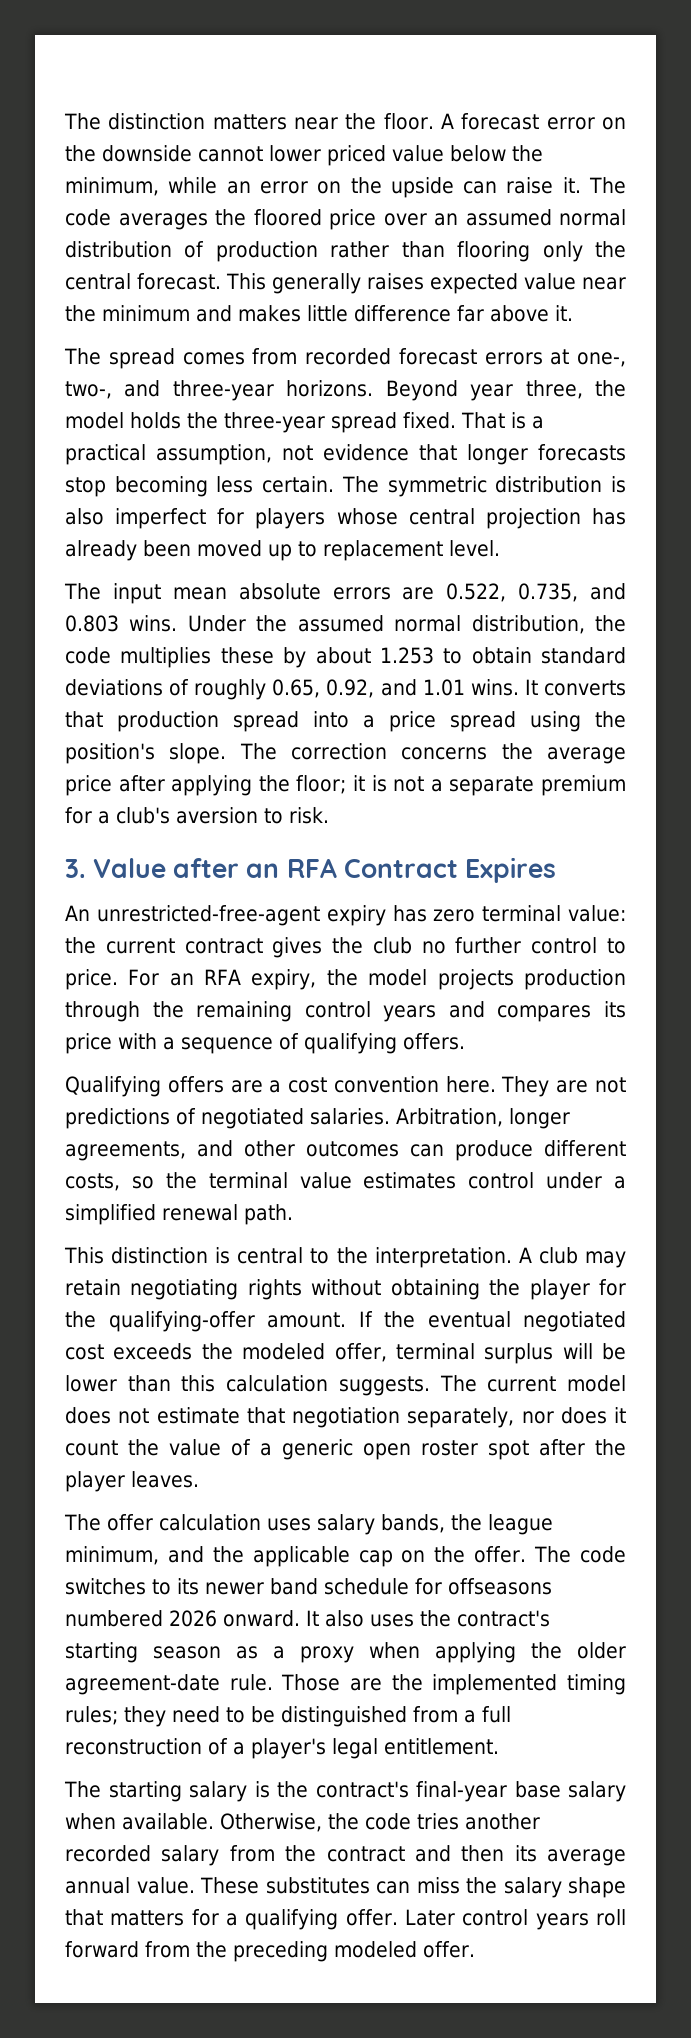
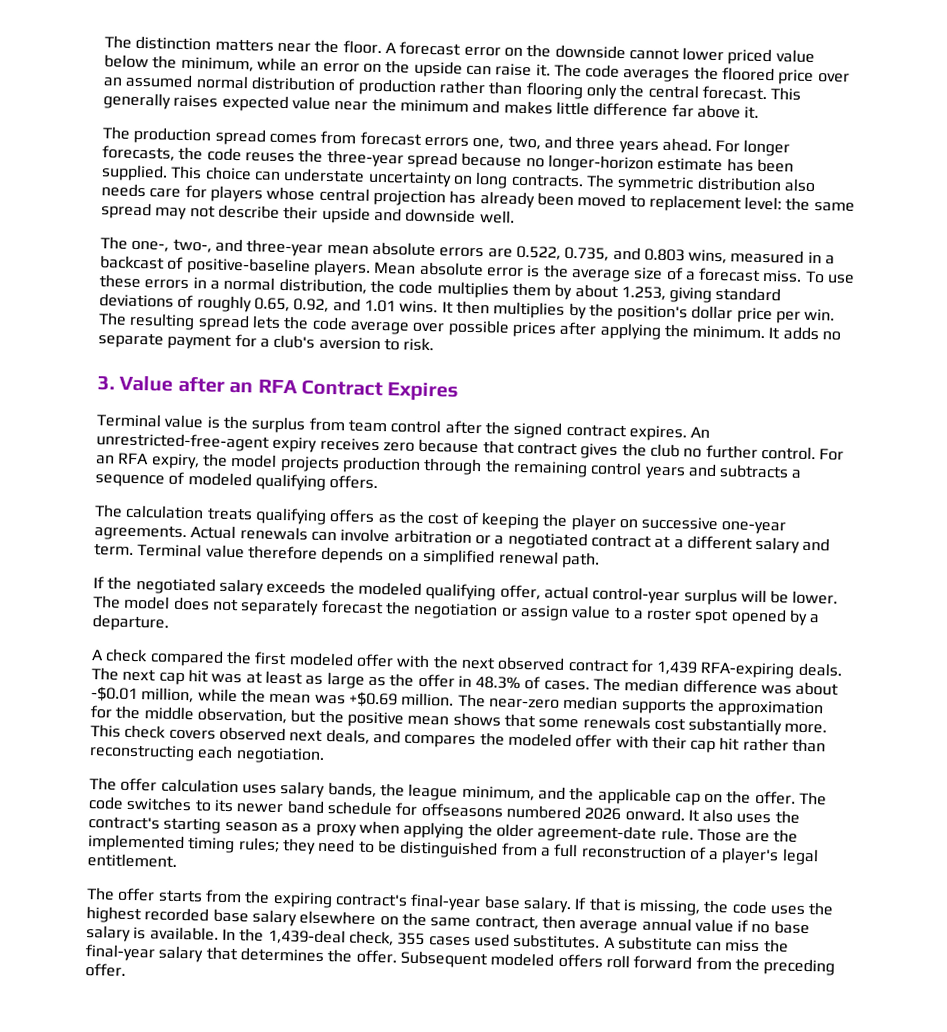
- The spread comes from recorded forecast errors at one-, two-, and three-year horizons. Beyond year three, the model holds the three-year spread fixed. That is a practical assumption, not evidence that longer forecasts stop becoming less certain. The symmetric distribution is also imperfect for players whose central projection has already been moved up to replacement level.
- The input mean absolute errors are 0.522, 0.735, and 0.803 wins. Under the assumed normal distribution, the code multiplies these by about 1.253 to obtain standard deviations of roughly 0.65, 0.92, and 1.01 wins.
+ The production spread comes from forecast errors one, two, and three years ahead. For longer forecasts, the code reuses the three-year spread because no longer-horizon estimate has been supplied. This choice can understate uncertainty on long contracts. The symmetric distribution also needs care for players whose central projection has already been moved to replacement level: the same spread may not describe their upside and downside well.
+ The one-, two-, and three-year mean absolute errors are 0.522, 0.735, and 0.803 wins, measured in a backcast of positive-baseline players. Mean absolute error is the average size of a forecast miss. To use these errors in a normal distribution, the code multiplies them by about 1.253, giving standard deviations of roughly 0.65, 0.92, and 1.01 wins.
- It converts that production spread into a price spread using the position's slope. The correction concerns the average price after applying the floor; it is not a separate premium for a club's aversion to risk.
+ It then multiplies by the position's dollar price per win. The resulting spread lets the code average over possible prices after applying the minimum. It adds no separate payment for a club's aversion to risk.
- An unrestricted-free-agent expiry has zero terminal value: the current contract gives the club no further control to price.
+ Terminal value is the surplus from team control after the signed contract expires. An unrestricted-free-agent expiry receives zero because that contract gives the club no further control.
- For an RFA expiry, the model projects production through the remaining control years and compares its price with a sequence of qualifying offers.
+ For an RFA expiry, the model projects production through the remaining control years and subtracts a sequence of modeled qualifying offers.
- Qualifying offers are a cost convention here. They are not predictions of negotiated salaries. Arbitration, longer agreements, and other outcomes can produce different costs, so the terminal value estimates control under a simplified renewal path.
- This distinction is central to the interpretation. A club may retain negotiating rights without obtaining the player for the qualifying-offer amount. If the eventual negotiated cost exceeds the modeled offer, terminal surplus will be lower than this calculation suggests. The current model does not estimate that negotiation separately, nor does it count the value of a generic open roster spot after the player leaves.
+ The calculation treats qualifying offers as the cost of keeping the player on successive one-year agreements. Actual renewals can involve arbitration or a negotiated contract at a different salary and term. Terminal value therefore depends on a simplified renewal path.
+ If the negotiated salary exceeds the modeled qualifying offer, actual control-year surplus will be lower. The model does not separately forecast the negotiation or assign value to a roster spot opened by a departure.
+ A check compared the first modeled offer with the next observed contract for 1,439 RFA-expiring deals. The next cap hit was at least as large as the offer in 48.3% of cases. The median difference was about -$0.01 million, while the mean was +$0.69 million. The near-zero median supports the approximation for the middle observation, but the positive mean shows that some renewals cost substantially more. This check covers observed next deals, and compares the modeled offer with their cap hit rather than reconstructing each negotiation.
- The starting salary is the contract's final-year base salary when available. Otherwise, the code tries another recorded salary from the contract and then its average annual value. These substitutes can miss the salary shape that matters for a qualifying offer. Later control years roll forward from the preceding modeled offer.
+ The offer starts from the expiring contract's final-year base salary. If that is missing, the code uses the highest recorded base salary elsewhere on the same contract, then average annual value if no base salary is available. In the 1,439-deal check, 355 cases used substitutes. A substitute can miss the final-year salary that determines the offer. Subsequent modeled offers roll forward from the preceding offer.

